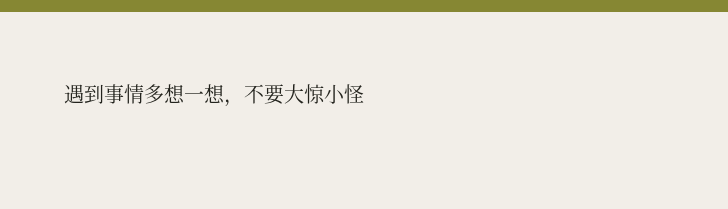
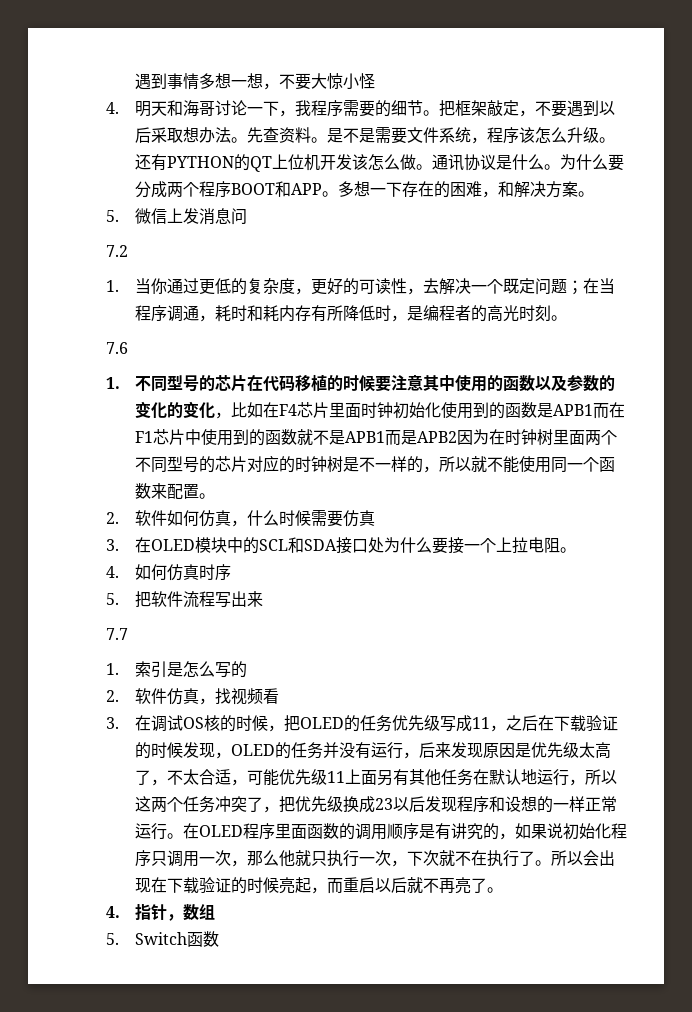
+ 4.明天和海哥讨论一下，我程序需要的细节。把框架敲定，不要遇到以后采取想办法。先查资料。是不是需要文件系统，程序该怎么升级。还有PYTHON的QT上位机开发该怎么做。通讯协议是什么。为什么要分成两个程序BOOT和APP。多想一下存在的困难，和解决方案。
+ 5.微信上发消息问
+ 7.2
+ 1.当你通过更低的复杂度，更好的可读性，去解决一个既定问题；在当程序调通，耗时和耗内存有所降低时，是编程者的高光时刻。
+ 7.6
+ 1.不同型号的芯片在代码移植的时候要注意其中使用的函数以及参数的变化的变化，比如在F4芯片里面时钟初始化使用到的函数是APB1而在F1芯片中使用到的函数就不是APB1而是APB2因为在时钟树里面两个不同型号的芯片对应的时钟树是不一样的，所以就不能使用同一个函数来配置。
+ 2.软件如何仿真，什么时候需要仿真
+ 3.在OLED模块中的SCL和SDA接口处为什么要接一个上拉电阻。
+ 4.如何仿真时序
+ 5.把软件流程写出来
+ 7.7
+ 1.索引是怎么写的
+ 2.软件仿真，找视频看
+ 3.在调试OS核的时候，把OLED的任务优先级写成11，之后在下载验证的时候发现，OLED的任务并没有运行，后来发现原因是优先级太高了，不太合适，可能优先级11上面另有其他任务在默认地运行，所以这两个任务冲突了，把优先级换成23以后发现程序和设想的一样正常运行。在OLED程序里面函数的调用顺序是有讲究的，如果说初始化程序只调用一次，那么他就只执行一次，下次就不在执行了。所以会出现在下载验证的时候亮起，而重启以后就不再亮了。
+ 4.指针，数组
+ 5. Switch函数

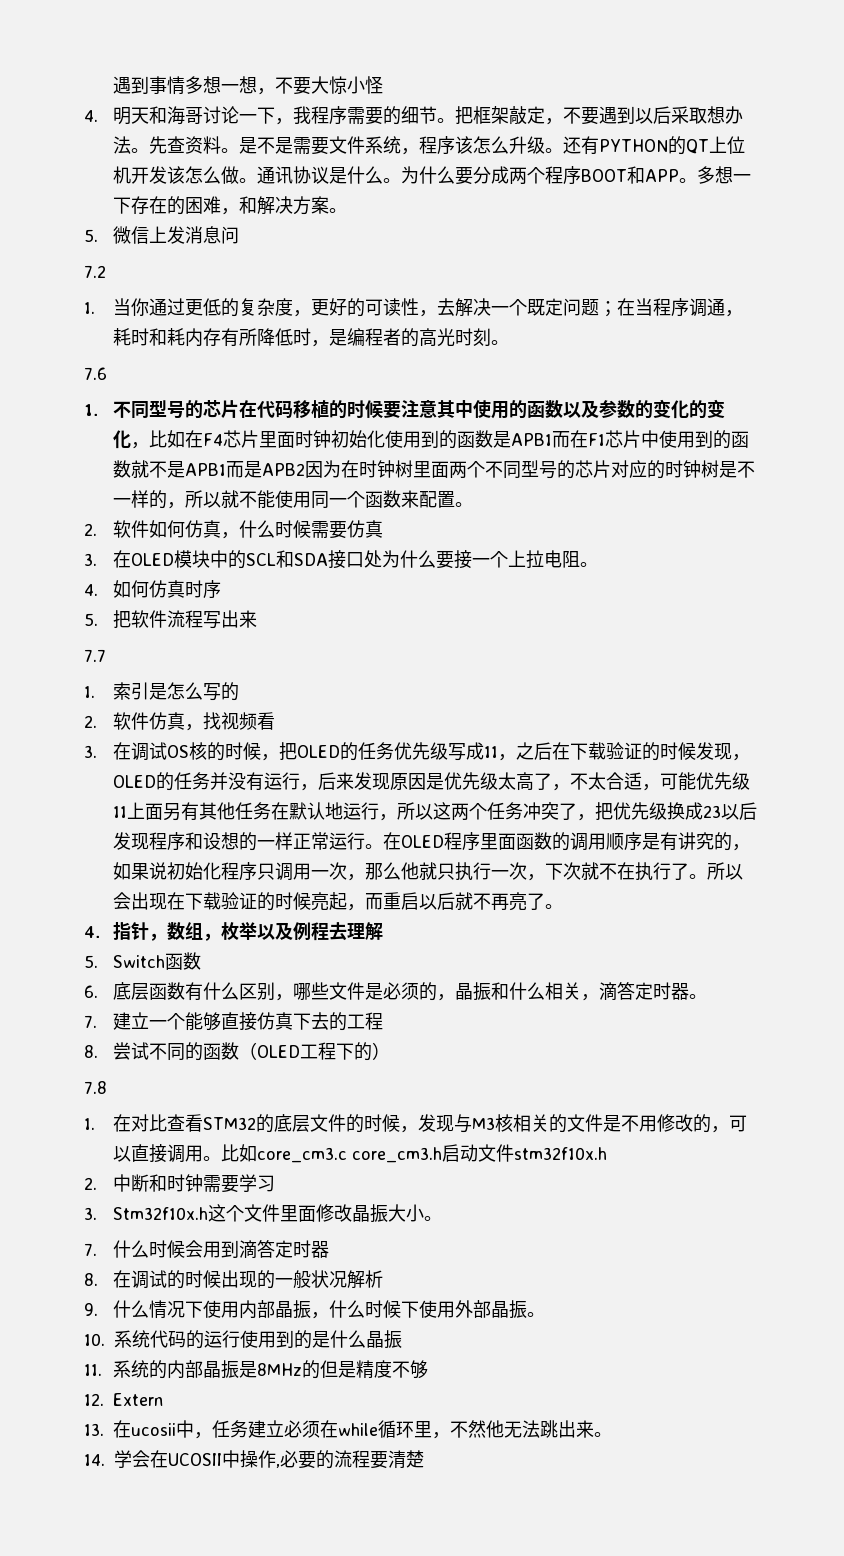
- 4.指针，数组
+ 4.指针，数组，枚举以及例程去理解
  5. Switch函数
+ 6.底层函数有什么区别，哪些文件是必须的，晶振和什么相关，滴答定时器。
+ 7.建立一个能够直接仿真下去的工程
+ 8.尝试不同的函数（OLED工程下的）
+ 7.8
+ 1.在对比查看STM32的底层文件的时候，发现与M3核相关的文件是不用修改的，可以直接调用。比如core_cm3.c core_cm3.h启动文件stm32f10x.h
+ 2.中断和时钟需要学习
+ 3. Stm32f10x.h这个文件里面修改晶振大小。
+ 7.什么时候会用到滴答定时器
+ 8.在调试的时候出现的一般状况解析
+ 9.什么情况下使用内部晶振，什么时候下使用外部晶振。
+ 10.系统代码的运行使用到的是什么晶振
+ 11.系统的内部晶振是8MHz的但是精度不够
+ 12. Extern
+ 13.在ucosii中，任务建立必须在while循环里，不然他无法跳出来。
+ 14.学会在UCOSII中操作,必要的流程要清楚

